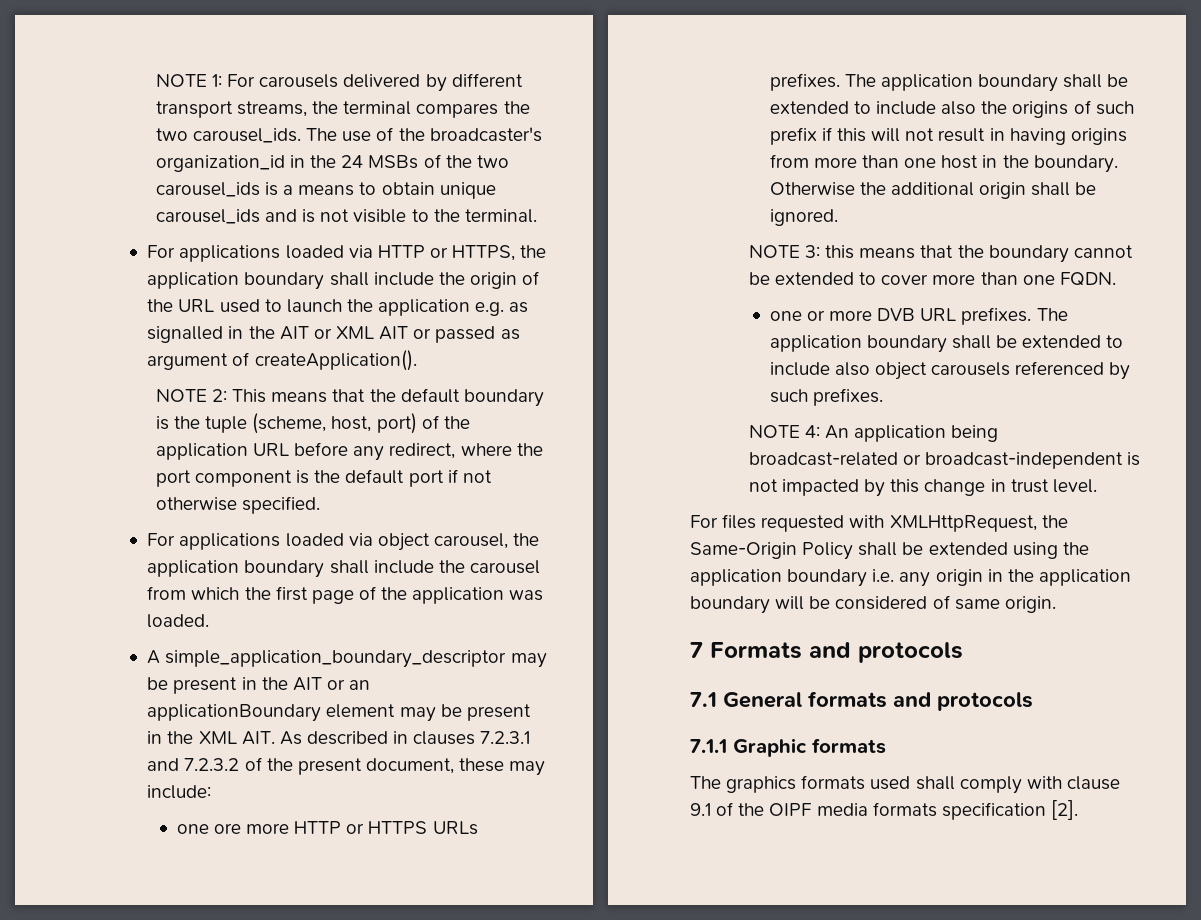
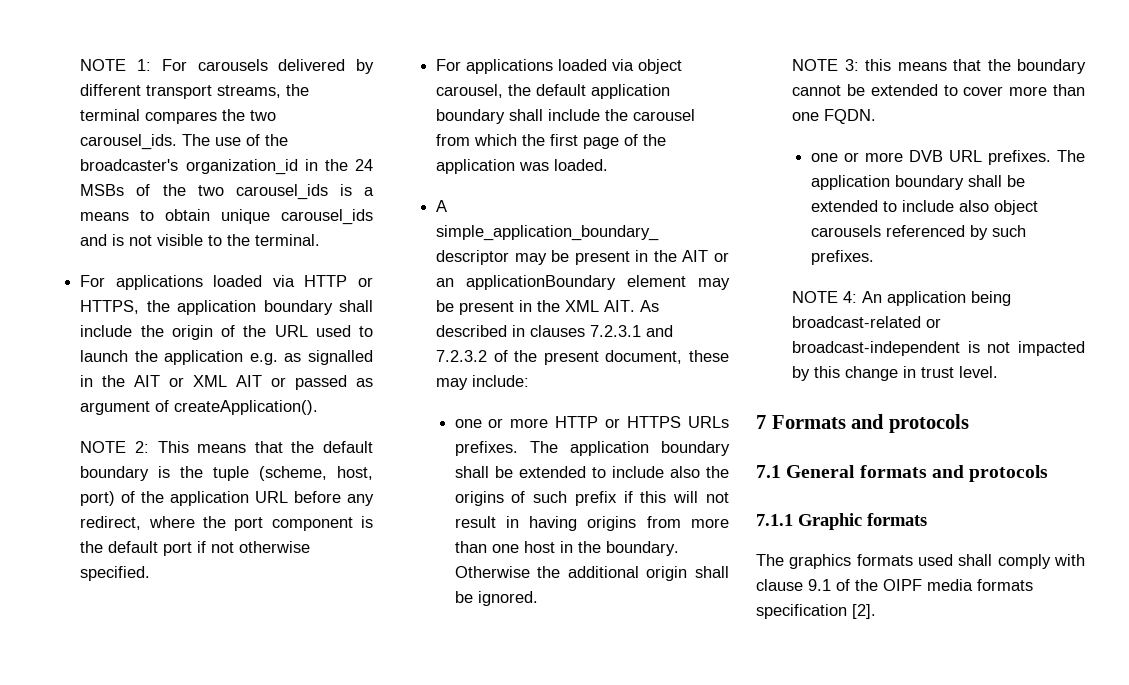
- For applications loaded via object carousel, the application boundary shall include the carousel from which the first page of the application was loaded.
+ For applications loaded via object carousel, the default application boundary shall include the carousel from which the first page of the application was loaded.
- one ore more HTTP or HTTPS URLs prefixes.
+ one or more HTTP or HTTPS URLs prefixes.
- For files requested with XMLHttpRequest, the Same-Origin Policy shall be extended using the application boundary i.e. any origin in the application boundary will be considered of same origin.

